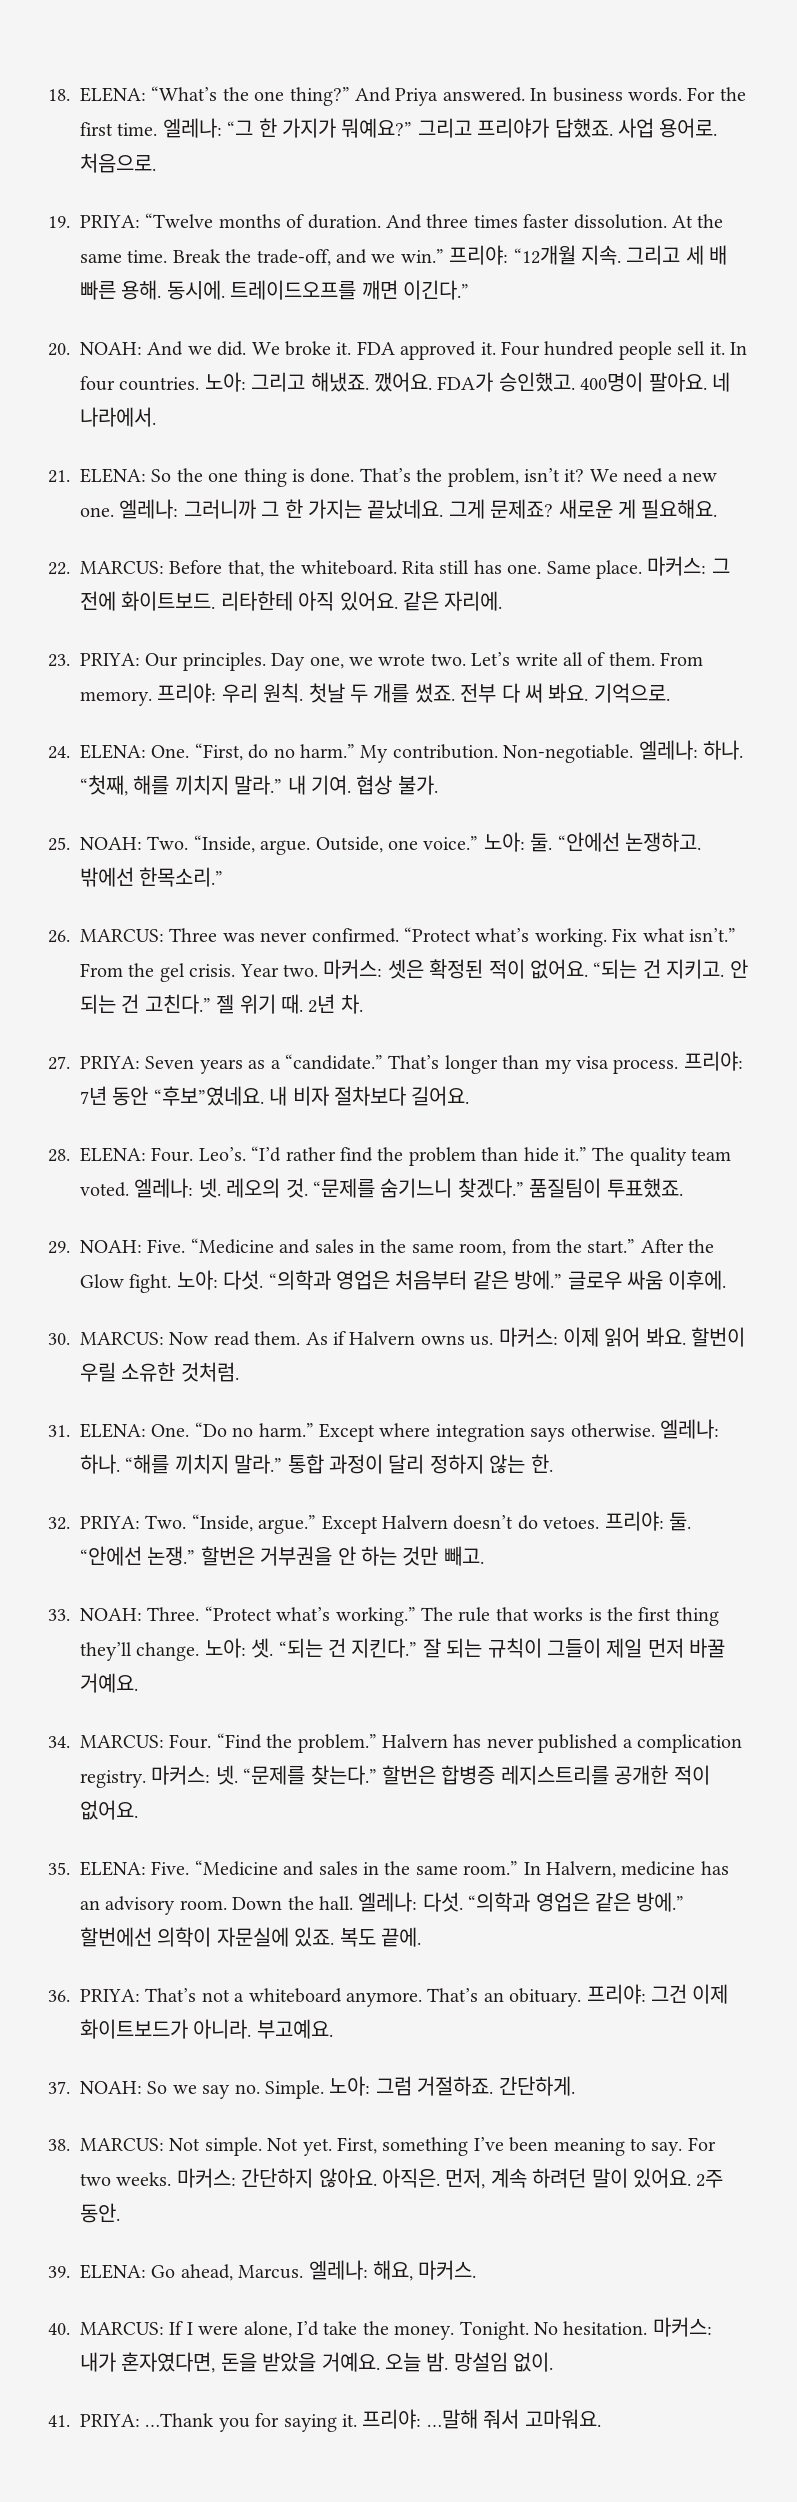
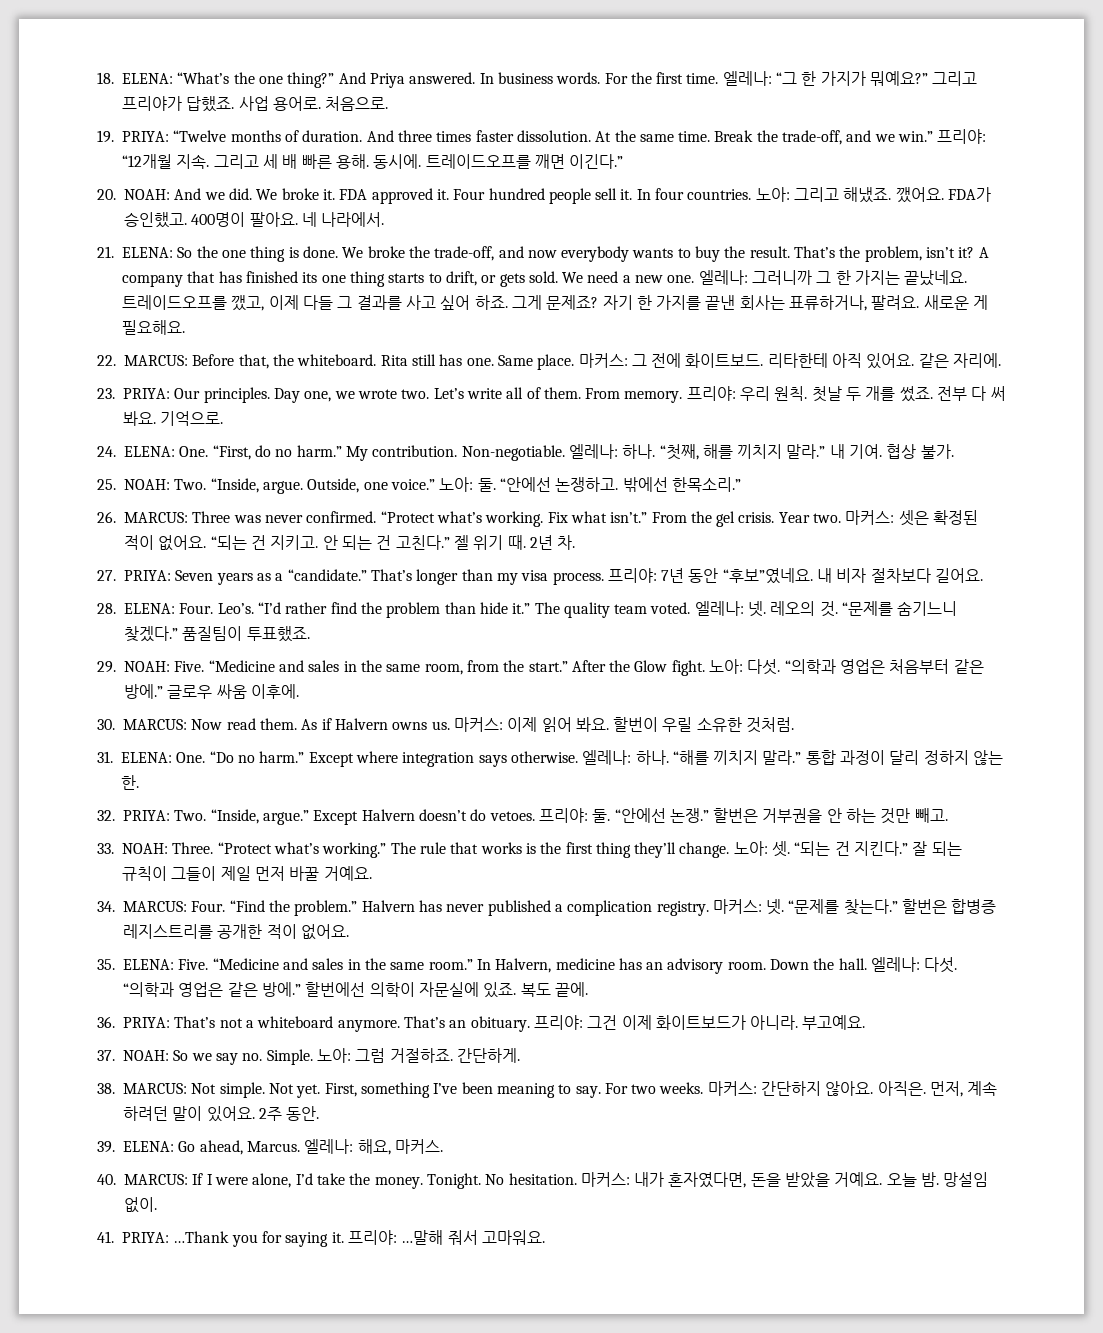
+ We broke the trade-off, and now everybody wants to buy the result.
+ A company that has finished its one thing starts to drift, or gets sold.
- 그게 문제죠?
+ 트레이드오프를 깼고, 이제 다들 그 결과를 사고 싶어 하죠. 그게 문제죠? 자기 한 가지를 끝낸 회사는 표류하거나, 팔려요.

